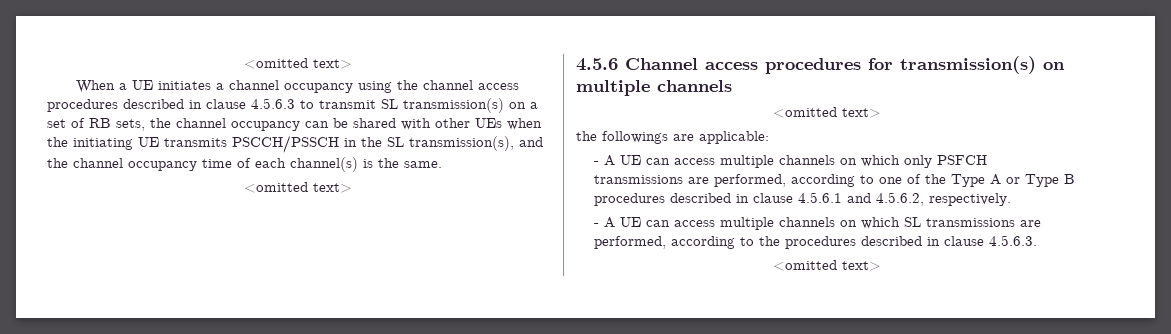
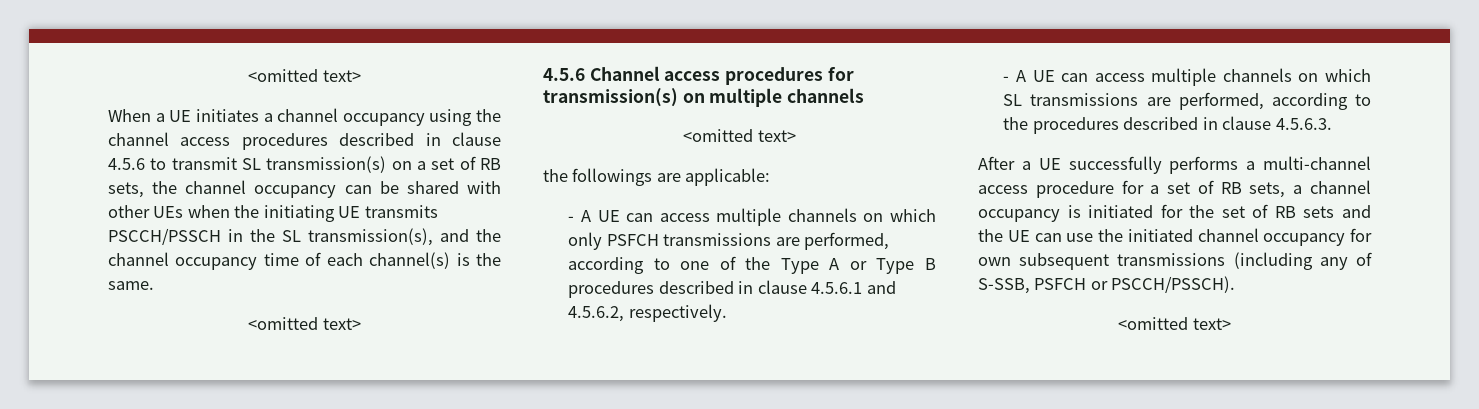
- When a UE initiates a channel occupancy using the channel access procedures described in clause 4.5.6.3 to transmit SL transmission(s) on a set of RB sets, the channel occupancy can be shared with other UEs when the initiating UE transmits PSCCH/PSSCH in the SL transmission(s), and the channel occupancy time of each channel(s) is the same.
+ When a UE initiates a channel occupancy using the channel access procedures described in clause 4.5.6 to transmit SL transmission(s) on a set of RB sets, the channel occupancy can be shared with other UEs when the initiating UE transmits PSCCH/PSSCH in the SL transmission(s), and the channel occupancy time of each channel(s) is the same.
+ After a UE successfully performs a multi-channel access procedure for a set of RB sets, a channel occupancy is initiated for the set of RB sets and the UE can use the initiated channel occupancy for own subsequent transmissions (including any of S-SSB, PSFCH or PSCCH/PSSCH).

